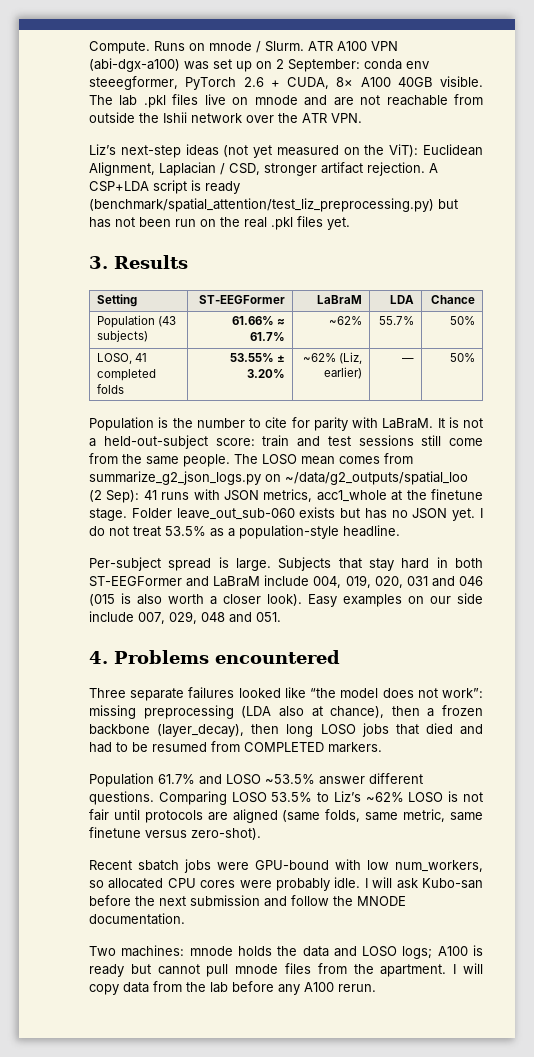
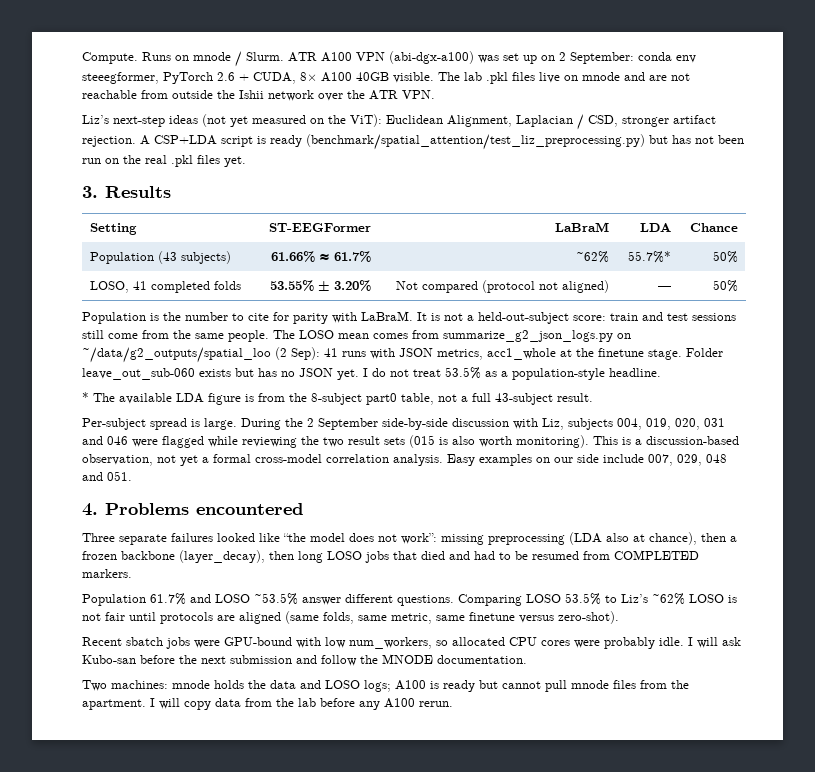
- Population (43 subjects) | 61.66% ≈ 61.7% | ~62% | 55.7% | 50%
+ Population (43 subjects) | 61.66% ≈ 61.7% | ~62% | 55.7%* | 50%
- LOSO, 41 completed folds | 53.55% ± 3.20% | ~62% (Liz, earlier) | — | 50%
+ LOSO, 41 completed folds | 53.55% ± 3.20% | Not compared (protocol not aligned) | — | 50%
- Per-subject spread is large. Subjects that stay hard in both ST-EEGFormer and LaBraM include 004, 019, 020, 031 and 046 (015 is also worth a closer look).
+ * The available LDA figure is from the 8-subject part0 table, not a full 43-subject result.
+ Per-subject spread is large. During the 2 September side-by-side discussion with Liz, subjects 004, 019, 020, 031 and 046 were flagged while reviewing the two result sets (015 is also worth monitoring). This is a discussion-based observation, not yet a formal cross-model correlation analysis.

